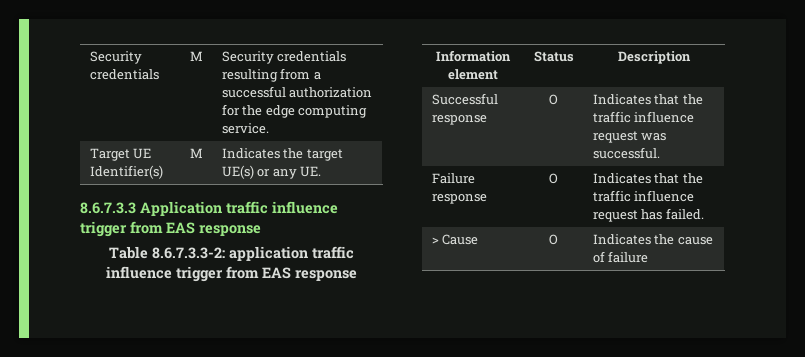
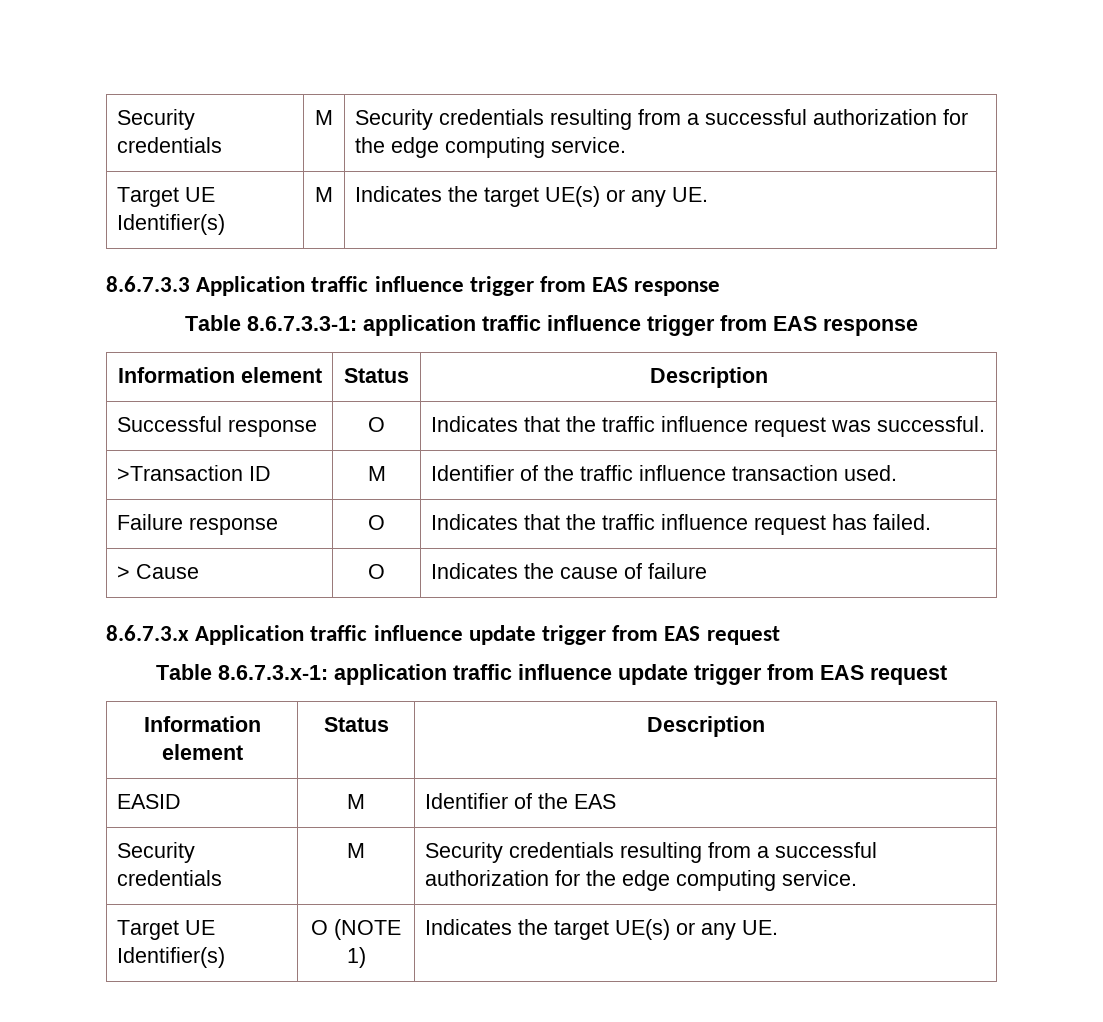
- Table 8.6.7.3.3-2: application traffic influence trigger from EAS response
+ Table 8.6.7.3.3-1: application traffic influence trigger from EAS response
+ >Transaction ID | M | Identifier of the traffic influence transaction used.
+ 8.6.7.3.x Application traffic influence update trigger from EAS request
+ Table 8.6.7.3.x-1: application traffic influence update trigger from EAS request
+ Information element | Status | Description
+ EASID | M | Identifier of the EAS
+ Security credentials | M | Security credentials resulting from a successful authorization for the edge computing service.
+ Target UE Identifier(s) | O (NOTE 1) | Indicates the target UE(s) or any UE.

